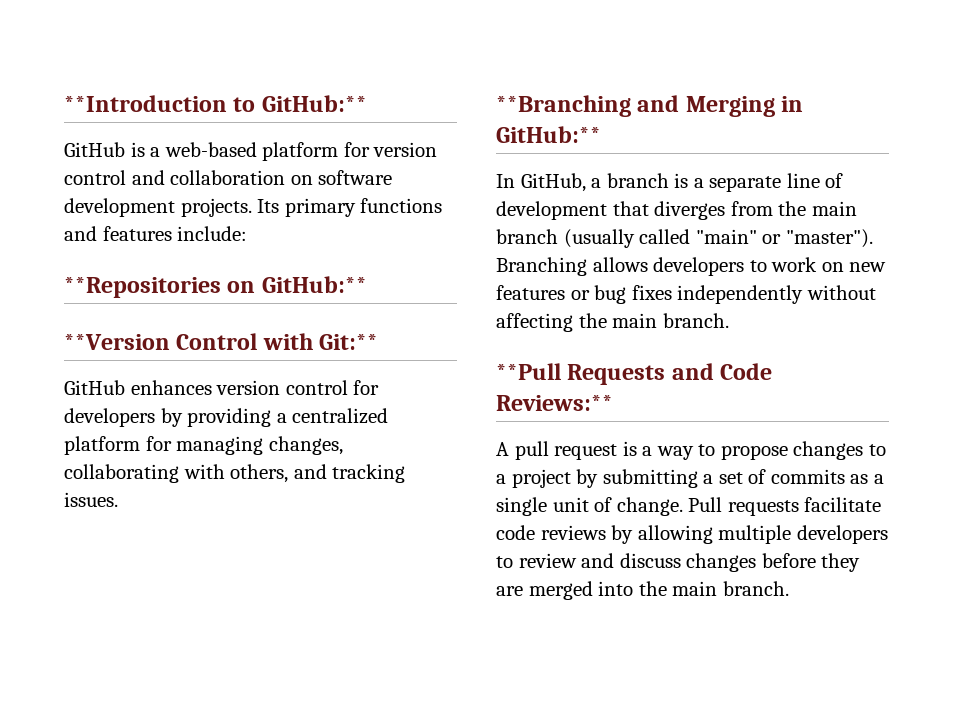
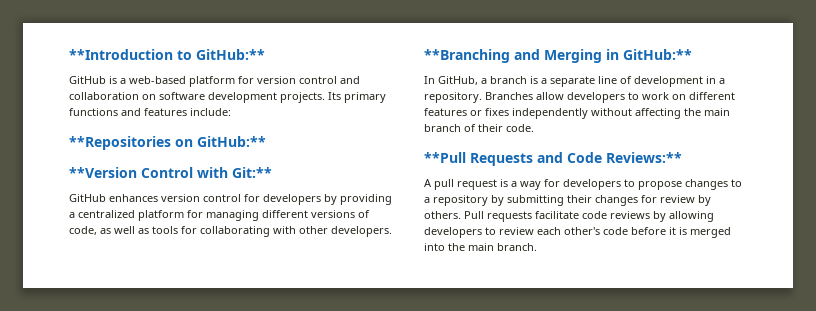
- GitHub enhances version control for developers by providing a centralized platform for managing changes, collaborating with others, and tracking issues.
+ GitHub enhances version control for developers by providing a centralized platform for managing different versions of code, as well as tools for collaborating with other developers.
- In GitHub, a branch is a separate line of development that diverges from the main branch (usually called "main" or "master"). Branching allows developers to work on new features or bug fixes independently without affecting the main branch.
+ In GitHub, a branch is a separate line of development in a repository. Branches allow developers to work on different features or fixes independently without affecting the main branch of their code.
- A pull request is a way to propose changes to a project by submitting a set of commits as a single unit of change.
+ A pull request is a way for developers to propose changes to a repository by submitting their changes for review by others.
- Pull requests facilitate code reviews by allowing multiple developers to review and discuss changes before they are merged into the main branch.
+ Pull requests facilitate code reviews by allowing developers to review each other's code before it is merged into the main branch.

